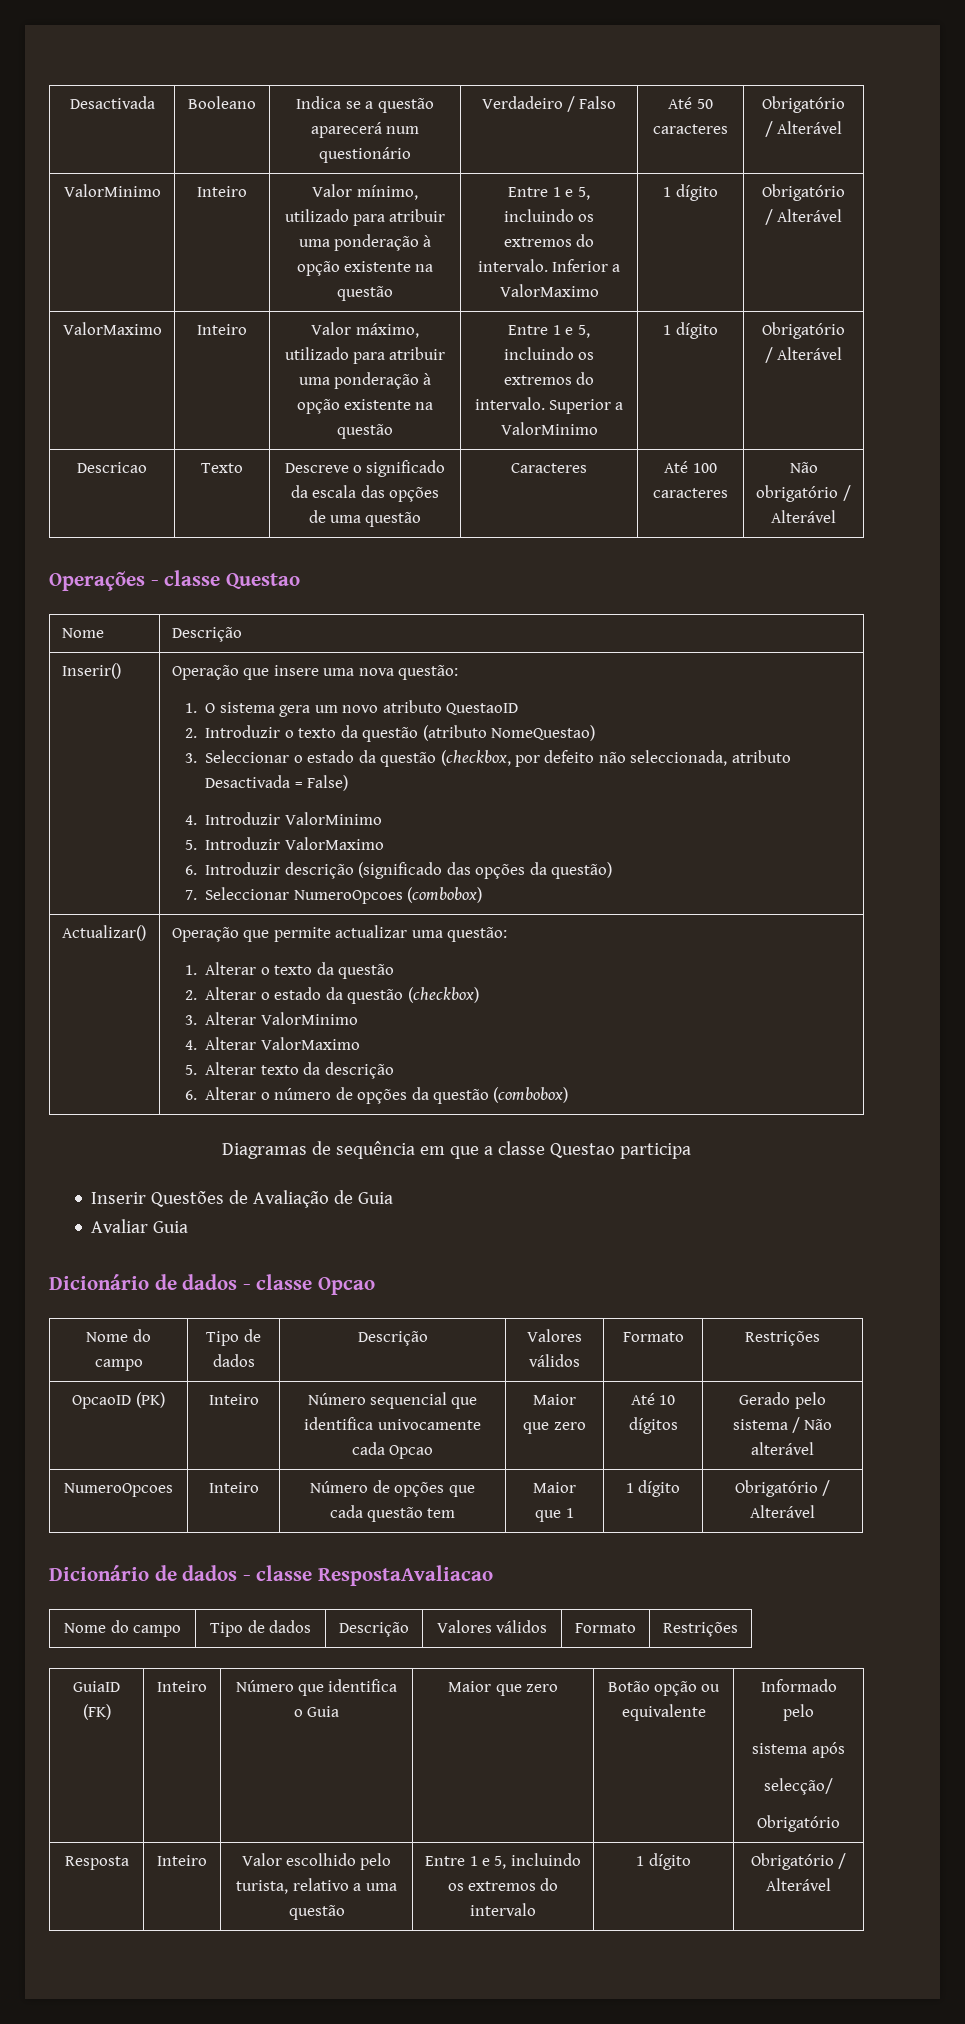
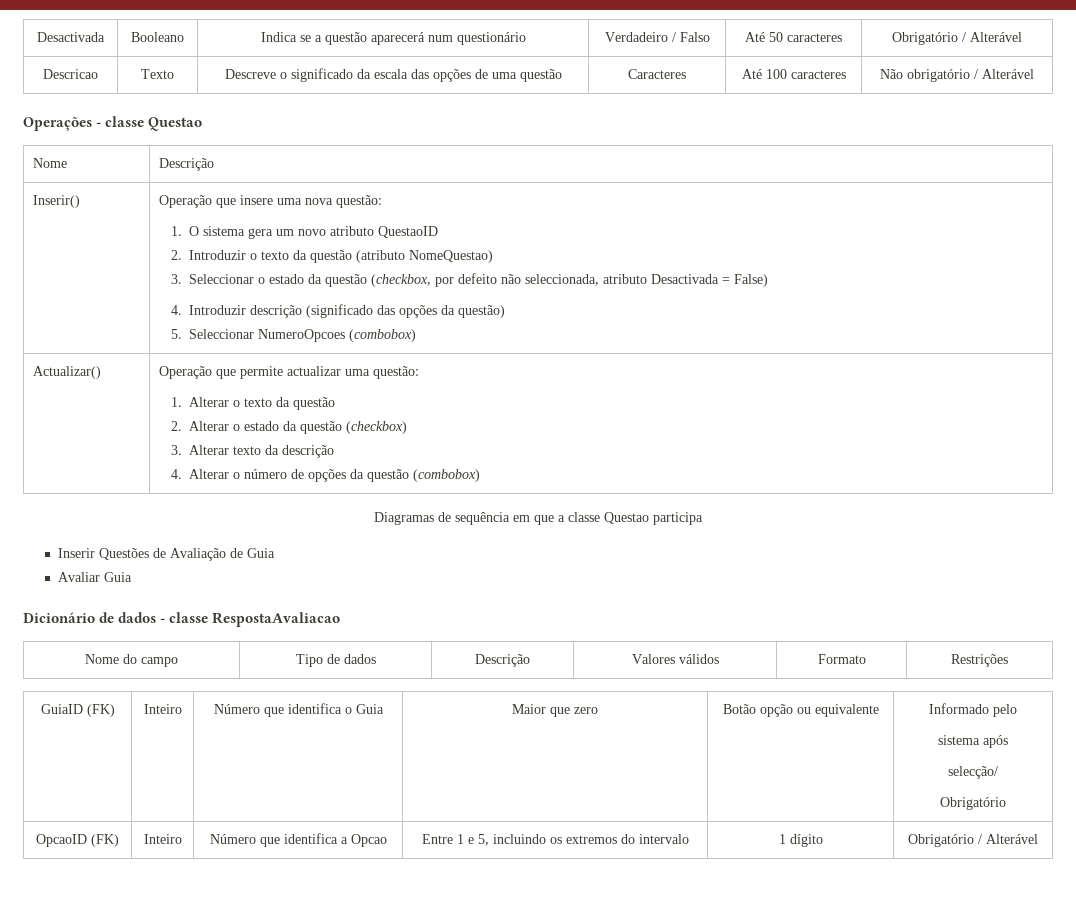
- ValorMinimo | Inteiro | Valor mínimo, utilizado para atribuir uma ponderação à opção existente na questão | Entre 1 e 5, incluindo os extremos do intervalo. Inferior a ValorMaximo | 1 dígito | Obrigatório / Alterável
- ValorMaximo | Inteiro | Valor máximo, utilizado para atribuir uma ponderação à opção existente na questão | Entre 1 e 5, incluindo os extremos do intervalo. Superior a ValorMinimo | 1 dígito | Obrigatório / Alterável
- 4. Introduzir ValorMinimo
- 5. Introduzir ValorMaximo
- 6. Introduzir descrição (significado das opções da questão)
+ 4. Introduzir descrição (significado das opções da questão)
- 7. Seleccionar NumeroOpcoes (combobox)
+ 5. Seleccionar NumeroOpcoes (combobox)
  Actualizar() | Operação que permite actualizar uma questão:
  1. Alterar o texto da questão
  2. Alterar o estado da questão (checkbox)
- 3. Alterar ValorMinimo
- 4. Alterar ValorMaximo
- 5. Alterar texto da descrição
- 6. Alterar o número de opções da questão (combobox)
+ 3. Alterar texto da descrição
+ 4. Alterar o número de opções da questão (combobox)
- Dicionário de dados - classe Opcao
- Nome do campo | Tipo de dados | Descrição | Valores válidos | Formato | Restrições
- OpcaoID (PK) | Inteiro | Número sequencial que identifica univocamente cada Opcao | Maior que zero | Até 10 dígitos | Gerado pelo sistema / Não alterável
- NumeroOpcoes | Inteiro | Número de opções que cada questão tem | Maior que 1 | 1 dígito | Obrigatório / Alterável
- Resposta | Inteiro | Valor escolhido pelo turista, relativo a uma questão | Entre 1 e 5, incluindo os extremos do intervalo | 1 dígito | Obrigatório / Alterável
+ OpcaoID (FK) | Inteiro | Número que identifica a Opcao | Entre 1 e 5, incluindo os extremos do intervalo | 1 dígito | Obrigatório / Alterável

